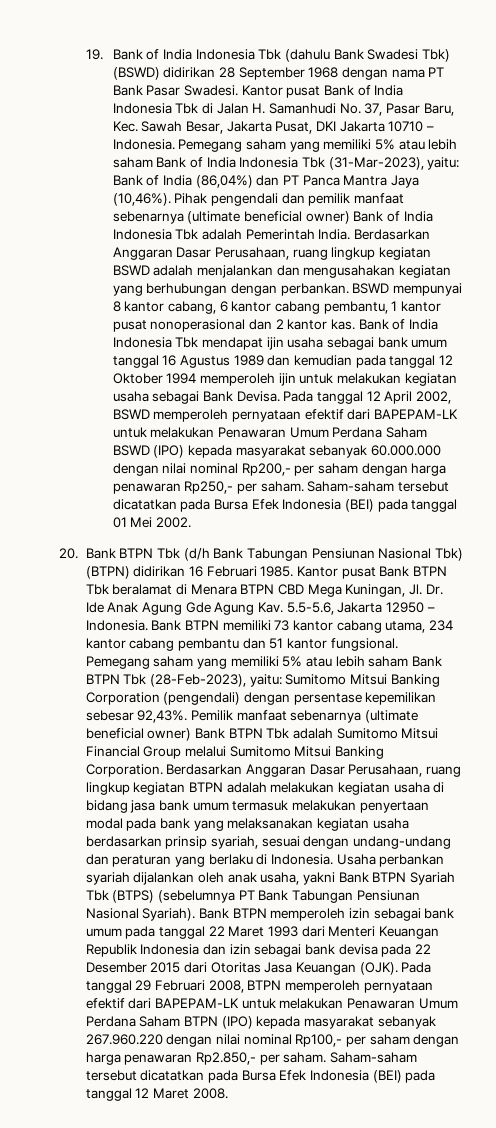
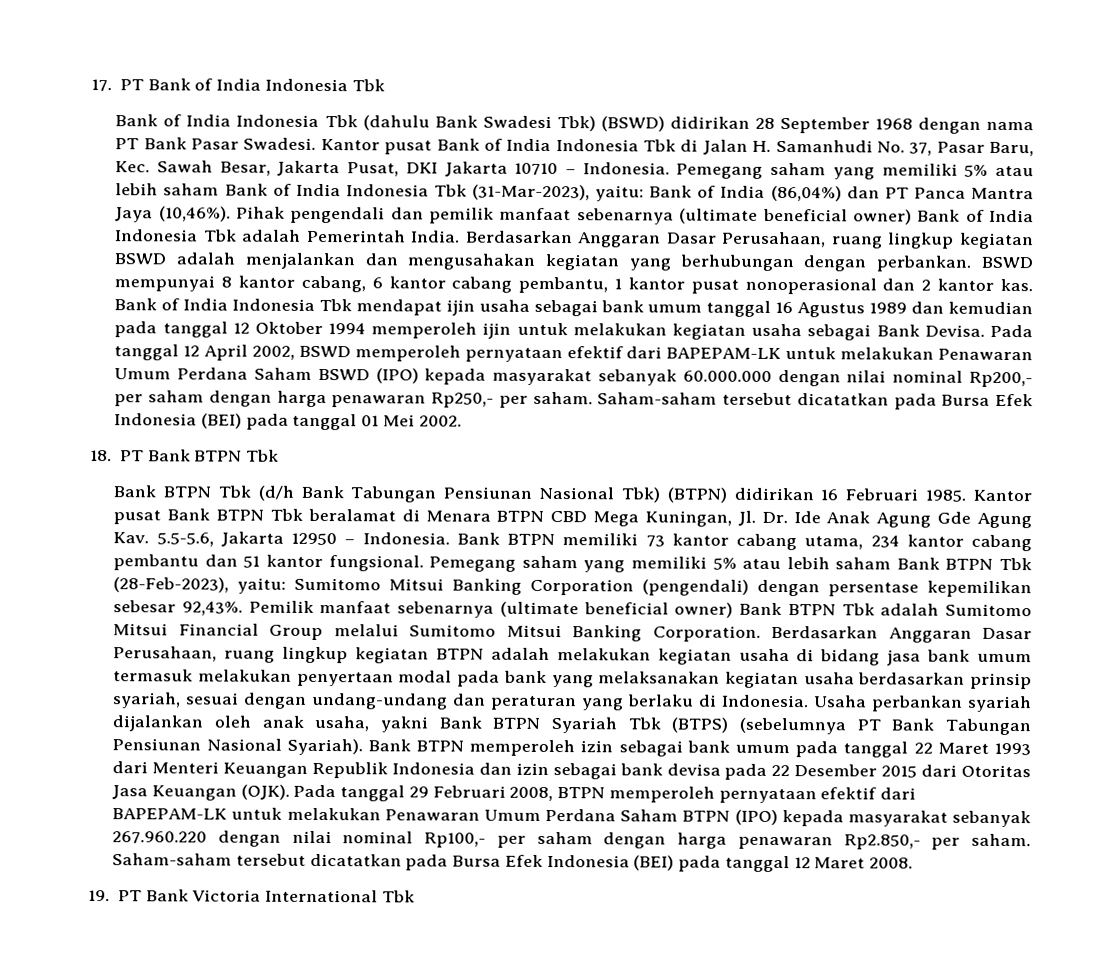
- 19. Bank of India Indonesia Tbk (dahulu Bank Swadesi Tbk) (BSWD) didirikan 28 September 1968 dengan nama PT Bank Pasar Swadesi.
+ 17. PT Bank of India Indonesia Tbk
+ Bank of India Indonesia Tbk (dahulu Bank Swadesi Tbk) (BSWD) didirikan 28 September 1968 dengan nama PT Bank Pasar Swadesi.
- 20. Bank BTPN Tbk (d/h Bank Tabungan Pensiunan Nasional Tbk) (BTPN) didirikan 16 Februari 1985.
+ 18. PT Bank BTPN Tbk
+ Bank BTPN Tbk (d/h Bank Tabungan Pensiunan Nasional Tbk) (BTPN) didirikan 16 Februari 1985.
+ 19. PT Bank Victoria International Tbk

